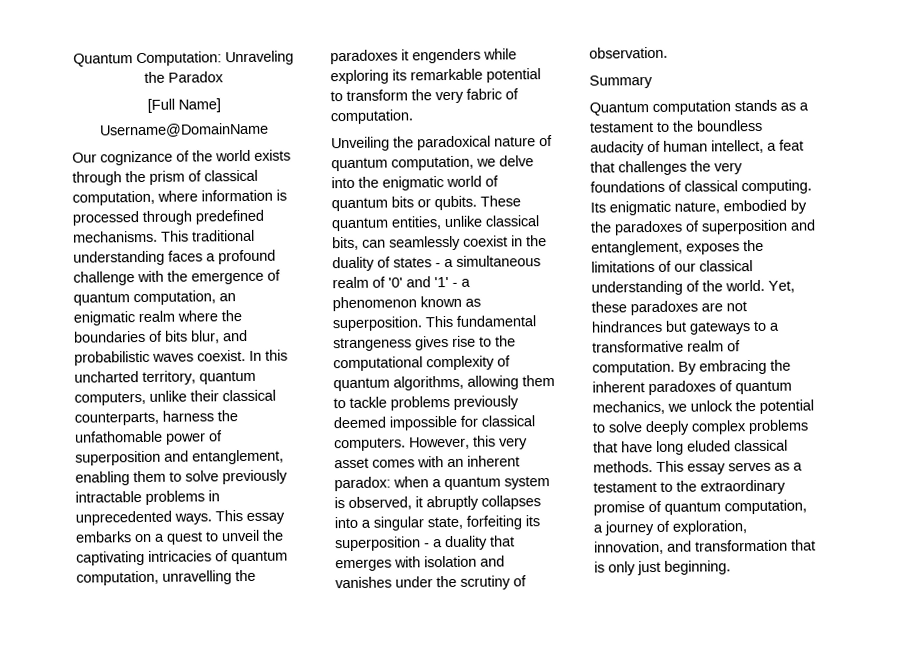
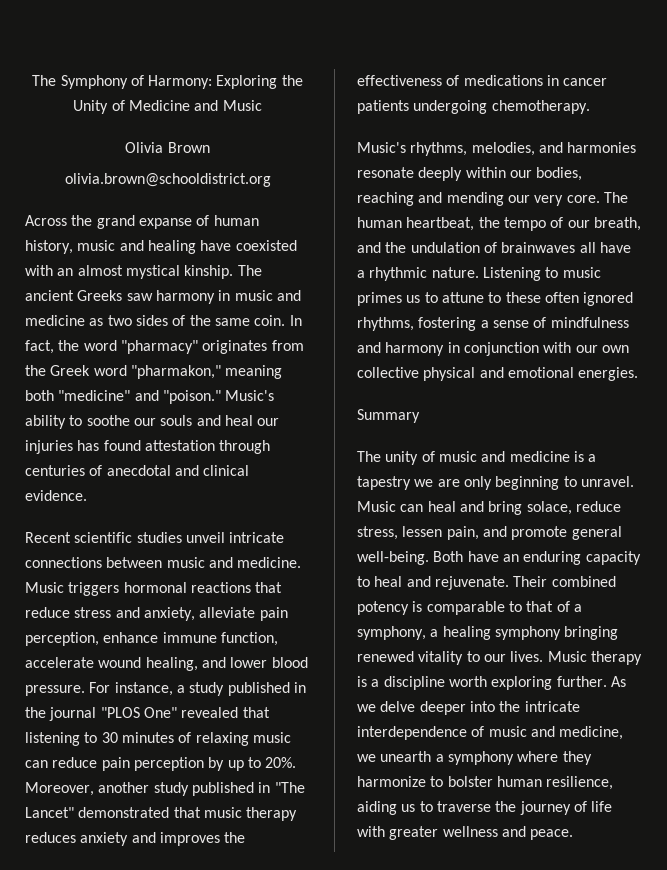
- Quantum Computation: Unraveling the Paradox
- [Full Name]
- Username@DomainName
- Our cognizance of the world exists through the prism of classical computation, where information is processed through predefined mechanisms. This traditional understanding faces a profound challenge with the emergence of quantum computation, an enigmatic realm where the boundaries of bits blur, and probabilistic waves coexist. In this uncharted territory, quantum computers, unlike their classical counterparts, harness the unfathomable power of superposition and entanglement, enabling them to solve previously intractable problems in unprecedented ways. This essay embarks on a quest to unveil the captivating intricacies of quantum computation, unravelling the paradoxes it engenders while exploring its remarkable potential to transform the very fabric of computation.
- Unveiling the paradoxical nature of quantum computation, we delve into the enigmatic world of quantum bits or qubits. These quantum entities, unlike classical bits, can seamlessly coexist in the duality of states - a simultaneous realm of '0' and '1' - a phenomenon known as superposition. This fundamental strangeness gives rise to the computational complexity of quantum algorithms, allowing them to tackle problems previously deemed impossible for classical computers. However, this very asset comes with an inherent paradox: when a quantum system is observed, it abruptly collapses into a singular state, forfeiting its superposition - a duality that emerges with isolation and vanishes under the scrutiny of observation.
+ The Symphony of Harmony: Exploring the Unity of Medicine and Music
+ Olivia Brown
+ olivia.brown@schooldistrict.org
+ Across the grand expanse of human history, music and healing have coexisted with an almost mystical kinship. The ancient Greeks saw harmony in music and medicine as two sides of the same coin. In fact, the word "pharmacy" originates from the Greek word "pharmakon," meaning both "medicine" and "poison." Music's ability to soothe our souls and heal our injuries has found attestation through centuries of anecdotal and clinical evidence.
+ Recent scientific studies unveil intricate connections between music and medicine. Music triggers hormonal reactions that reduce stress and anxiety, alleviate pain perception, enhance immune function, accelerate wound healing, and lower blood pressure. For instance, a study published in the journal "PLOS One" revealed that listening to 30 minutes of relaxing music can reduce pain perception by up to 20%. Moreover, another study published in "The Lancet" demonstrated that music therapy reduces anxiety and improves the effectiveness of medications in cancer patients undergoing chemotherapy.
+ Music's rhythms, melodies, and harmonies resonate deeply within our bodies, reaching and mending our very core. The human heartbeat, the tempo of our breath, and the undulation of brainwaves all have a rhythmic nature. Listening to music primes us to attune to these often ignored rhythms, fostering a sense of mindfulness and harmony in conjunction with our own collective physical and emotional energies.
  Summary
- Quantum computation stands as a testament to the boundless audacity of human intellect, a feat that challenges the very foundations of classical computing. Its enigmatic nature, embodied by the paradoxes of superposition and entanglement, exposes the limitations of our classical understanding of the world. Yet, these paradoxes are not hindrances but gateways to a transformative realm of computation. By embracing the inherent paradoxes of quantum mechanics, we unlock the potential to solve deeply complex problems that have long eluded classical methods. This essay serves as a testament to the extraordinary promise of quantum computation, a journey of exploration, innovation, and transformation that is only just beginning.
+ The unity of music and medicine is a tapestry we are only beginning to unravel. Music can heal and bring solace, reduce stress, lessen pain, and promote general well-being. Both have an enduring capacity to heal and rejuvenate. Their combined potency is comparable to that of a symphony, a healing symphony bringing renewed vitality to our lives. Music therapy is a discipline worth exploring further. As we delve deeper into the intricate interdependence of music and medicine, we unearth a symphony where they harmonize to bolster human resilience, aiding us to traverse the journey of life with greater wellness and peace.

